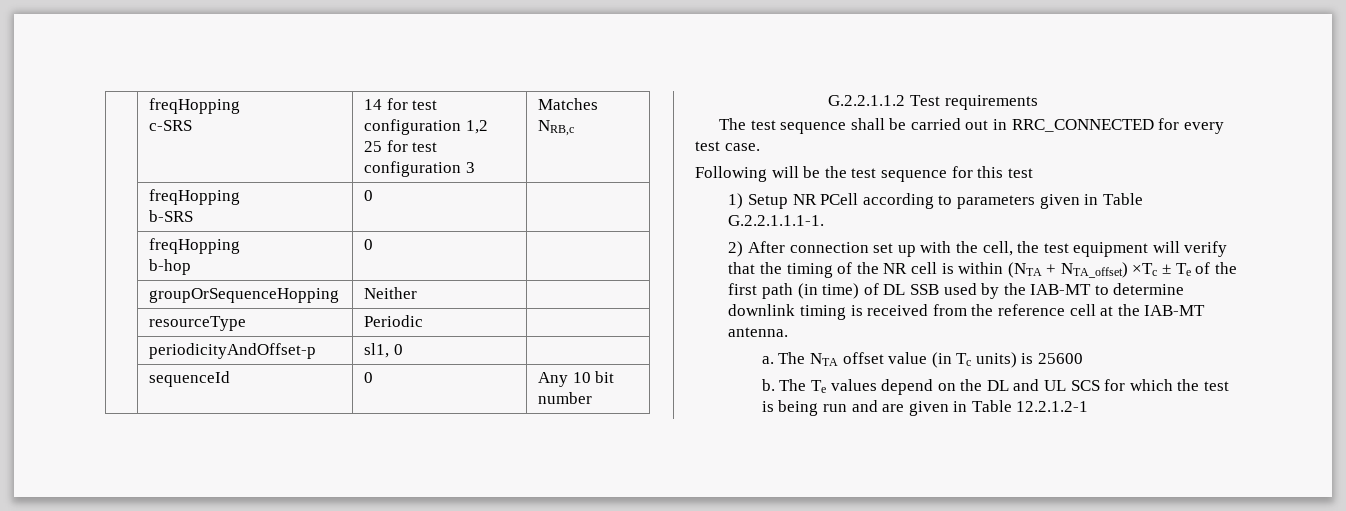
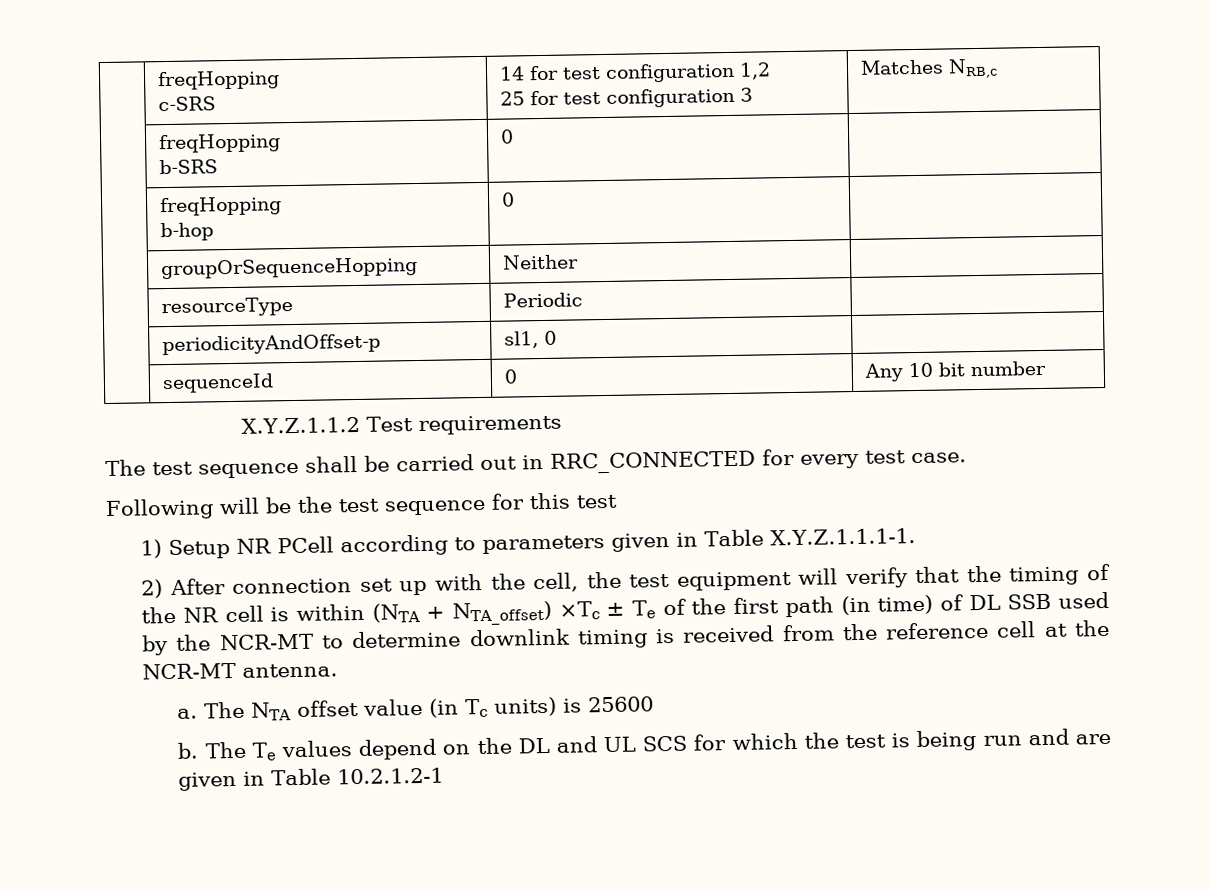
- G.2.2.1.1.2 Test requirements
+ X.Y.Z.1.1.2 Test requirements
- 1) Setup NR PCell according to parameters given in Table G.2.2.1.1.1-1.
+ 1) Setup NR PCell according to parameters given in Table X.Y.Z.1.1.1-1.
- 2) After connection set up with the cell, the test equipment will verify that the timing of the NR cell is within (NTA + NTA_offset) ×Tc ± Te of the first path (in time) of DL SSB used by the IAB-MT to determine downlink timing is received from the reference cell at the IAB-MT antenna.
+ 2) After connection set up with the cell, the test equipment will verify that the timing of the NR cell is within (NTA + NTA_offset) ×Tc ± Te of the first path (in time) of DL SSB used by the NCR-MT to determine downlink timing is received from the reference cell at the NCR-MT antenna.
- The Te values depend on the DL and UL SCS for which the test is being run and are given in Table 12.2.1.2-1
+ The Te values depend on the DL and UL SCS for which the test is being run and are given in Table 10.2.1.2-1

